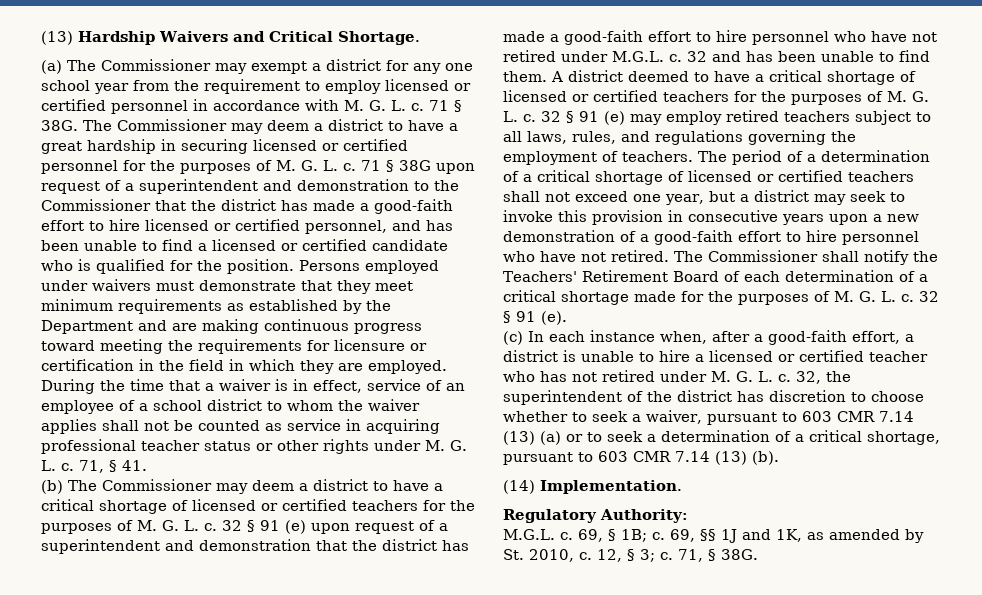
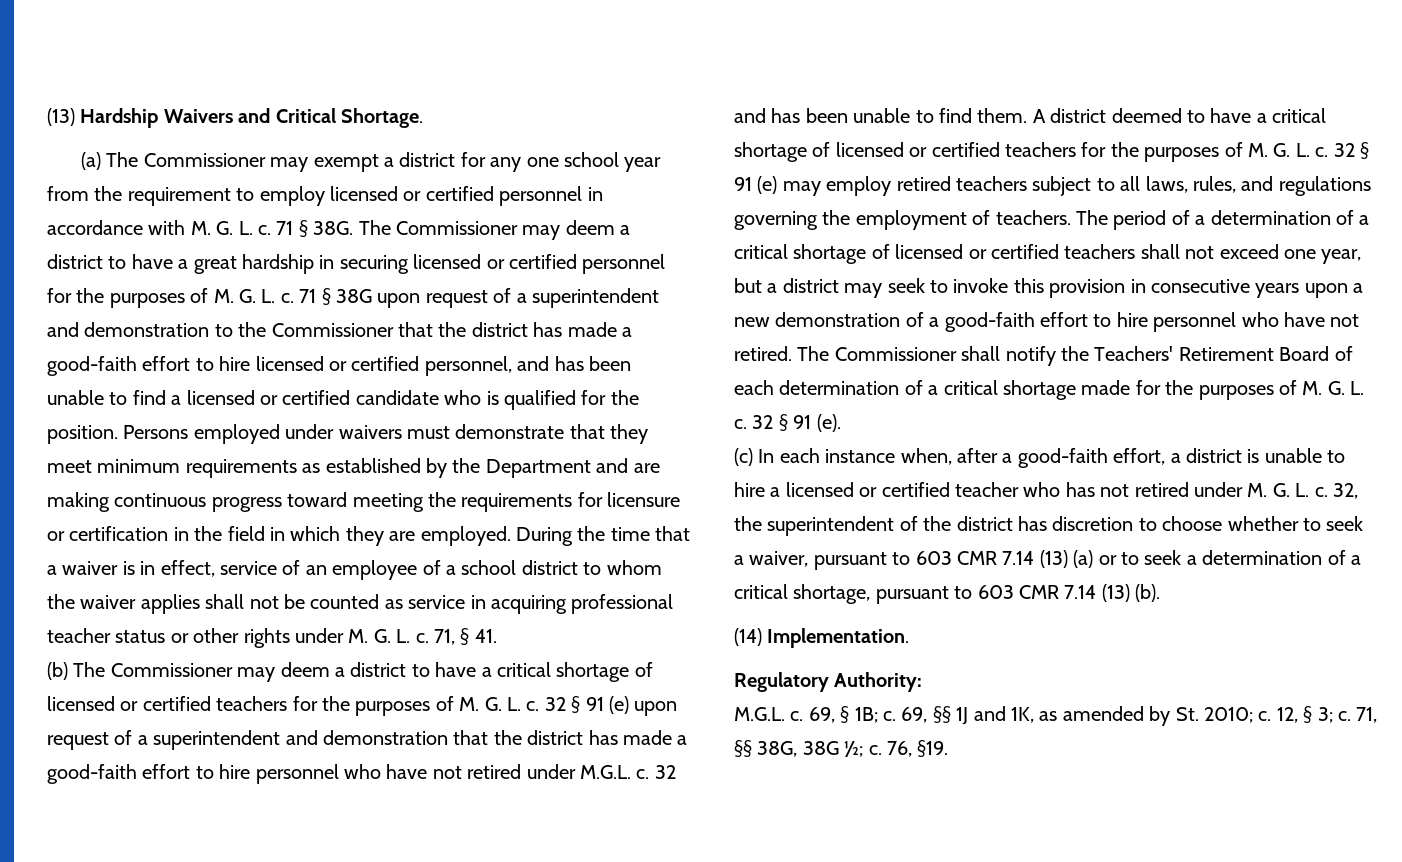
- 69, §§ 1J and 1K, as amended by St. 2010, c.
+ 69, §§ 1J and 1K, as amended by St. 2010; c.
- 71, § 38G.
+ 71, §§ 38G, 38G ½; c. 76, §19.

